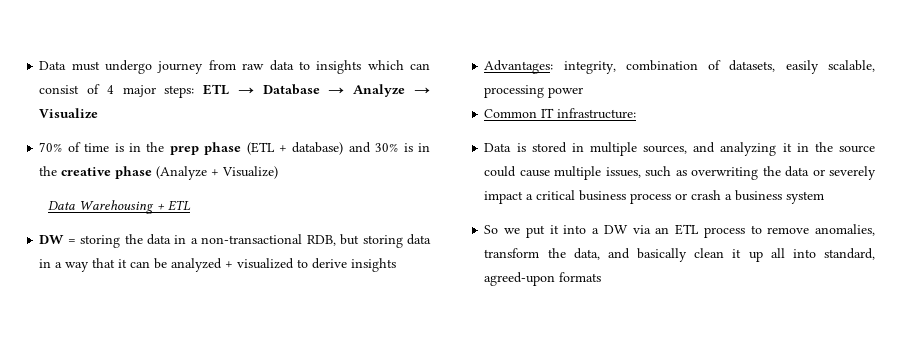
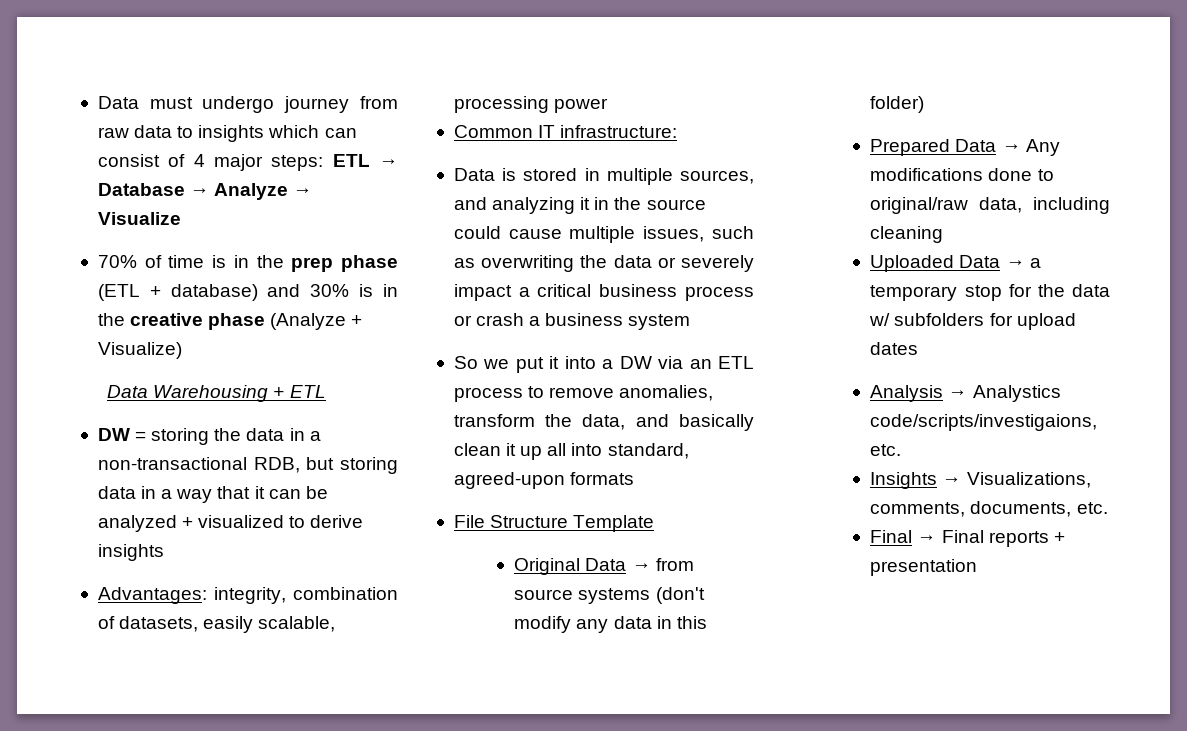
+ File Structure Template
+ Original Data → from source systems (don't modify any data in this folder)
+ Prepared Data → Any modifications done to original/raw data, including cleaning
+ Uploaded Data → a temporary stop for the data w/ subfolders for upload dates
+ Analysis → Analystics code/scripts/investigaions, etc.
+ Insights → Visualizations, comments, documents, etc.
+ Final → Final reports + presentation

